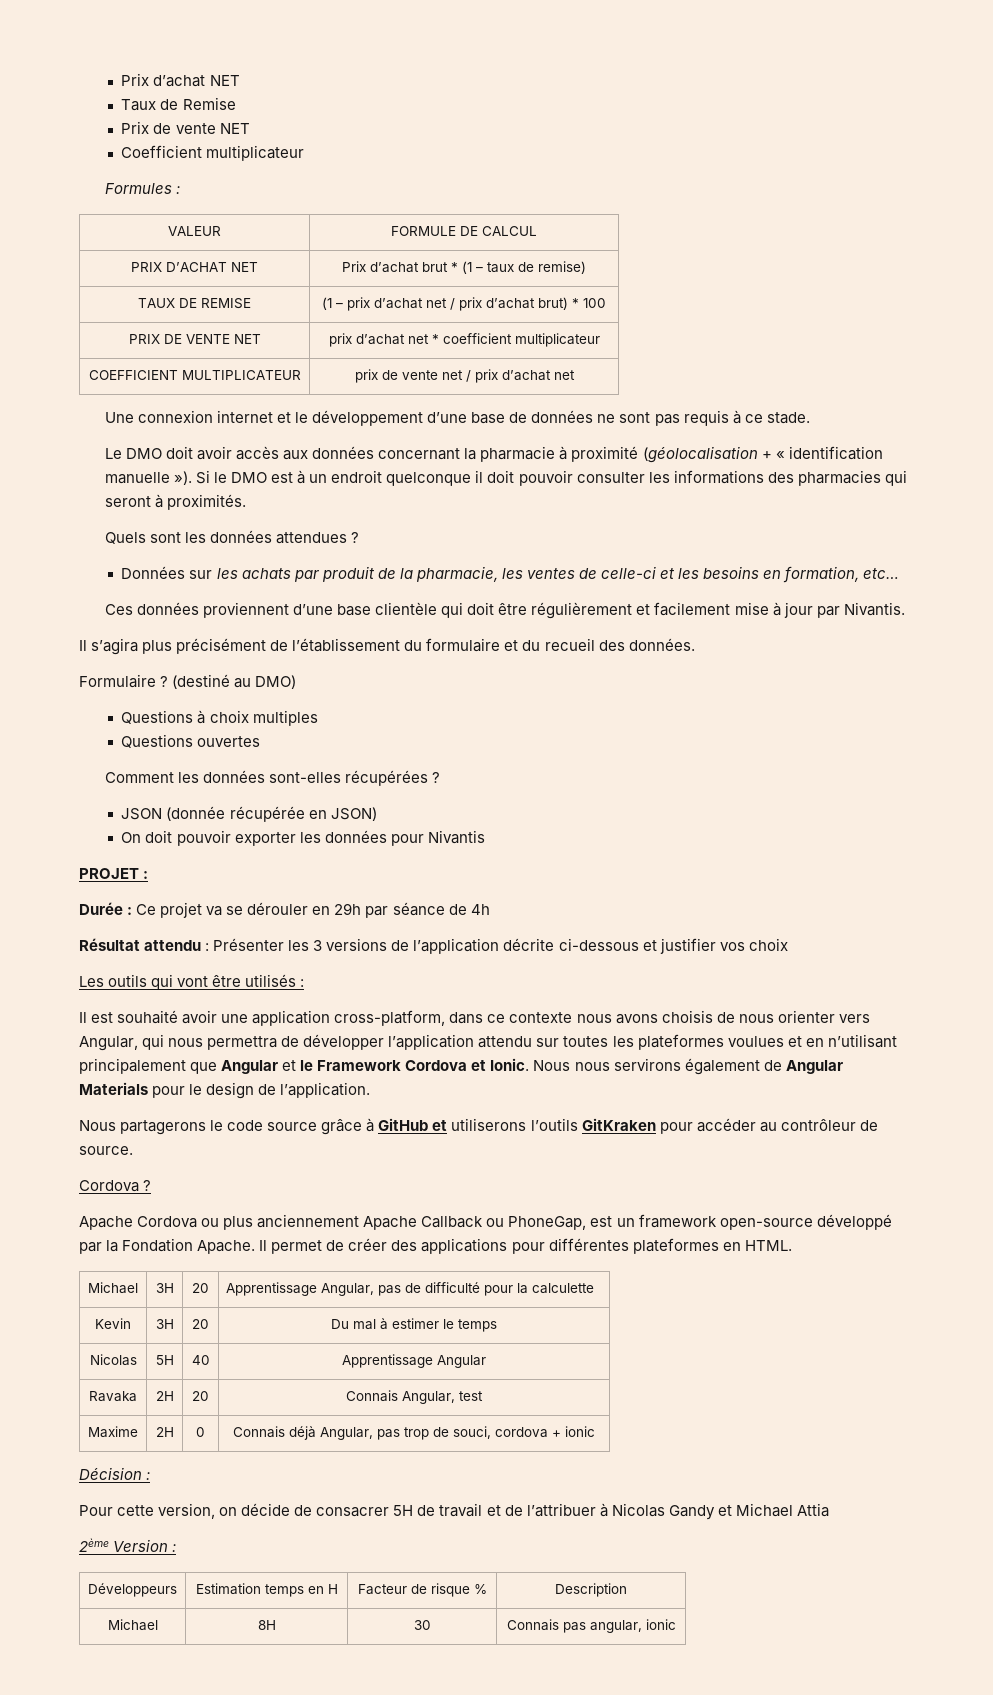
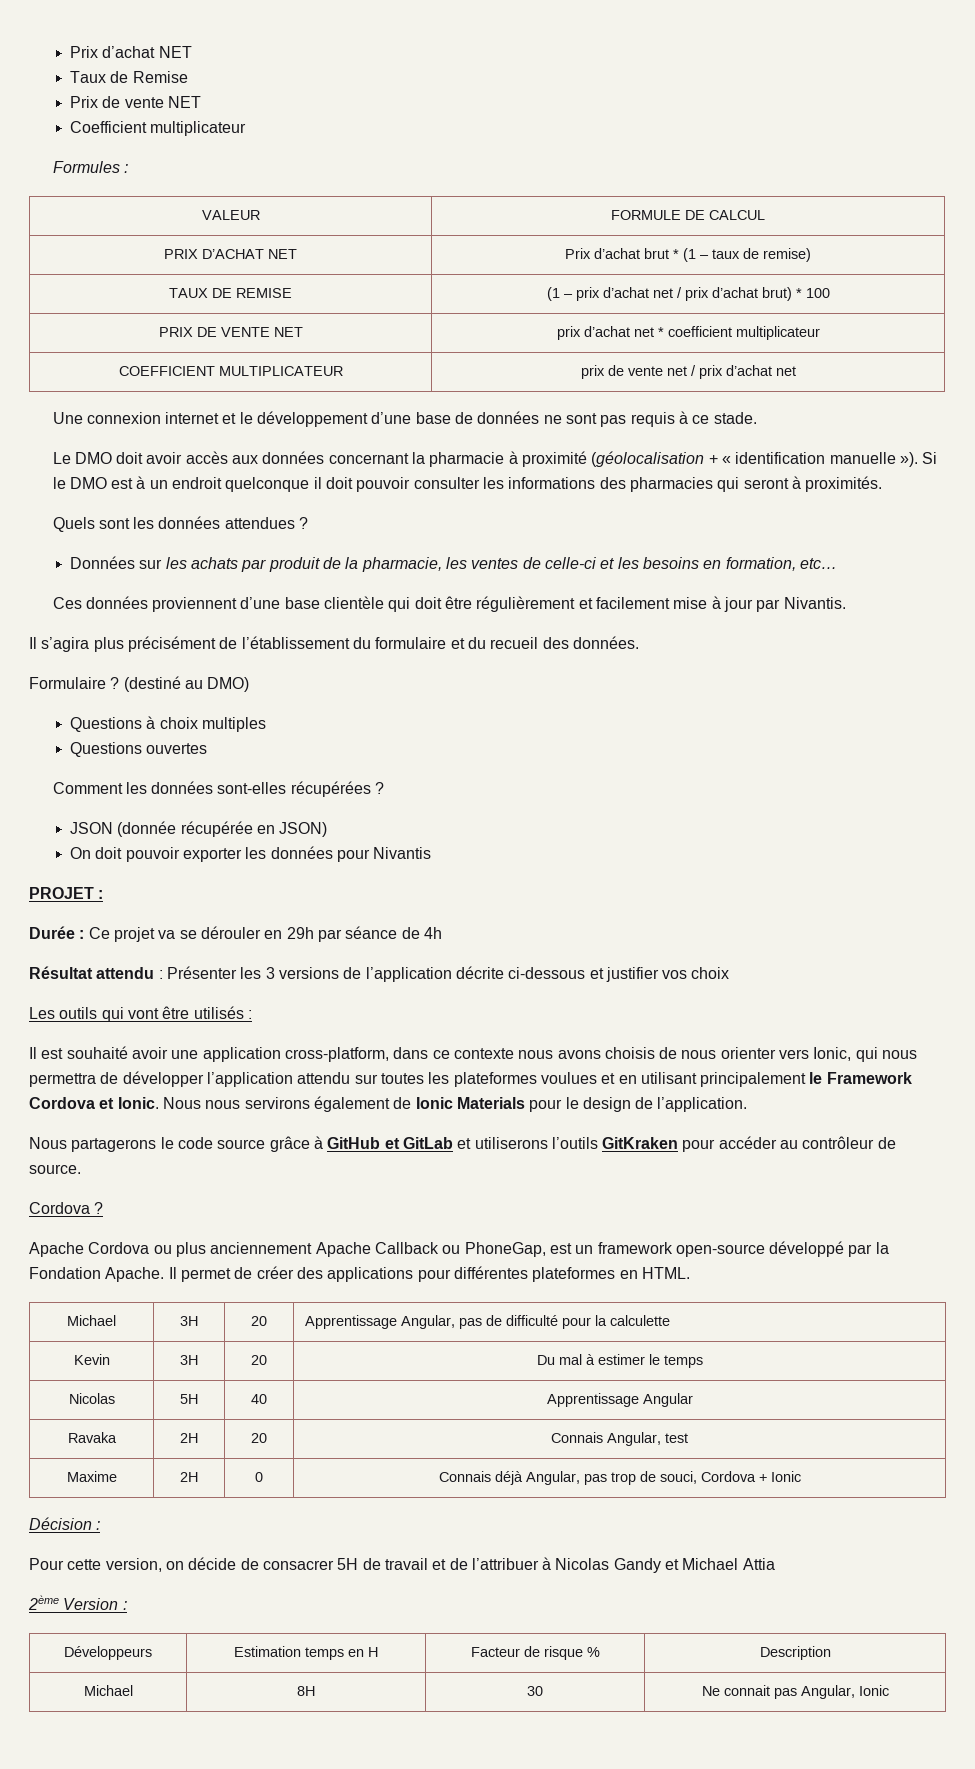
- Il est souhaité avoir une application cross-platform, dans ce contexte nous avons choisis de nous orienter vers Angular, qui nous permettra de développer l’application attendu sur toutes les plateformes voulues et en n’utilisant principalement que Angular et le Framework Cordova et Ionic.
+ Il est souhaité avoir une application cross-platform, dans ce contexte nous avons choisis de nous orienter vers Ionic, qui nous permettra de développer l’application attendu sur toutes les plateformes voulues et en utilisant principalement le Framework Cordova et Ionic.
- Nous nous servirons également de Angular Materials pour le design de l’application.
+ Nous nous servirons également de Ionic Materials pour le design de l’application.
- Nous partagerons le code source grâce à GitHub et utiliserons l’outils GitKraken pour accéder au contrôleur de source.
+ Nous partagerons le code source grâce à GitHub et GitLab et utiliserons l’outils GitKraken pour accéder au contrôleur de source.
- Maxime | 2H | 0 | Connais déjà Angular, pas trop de souci, cordova + ionic
+ Maxime | 2H | 0 | Connais déjà Angular, pas trop de souci, Cordova + Ionic
- Michael | 8H | 30 | Connais pas angular, ionic
+ Michael | 8H | 30 | Ne connait pas Angular, Ionic

